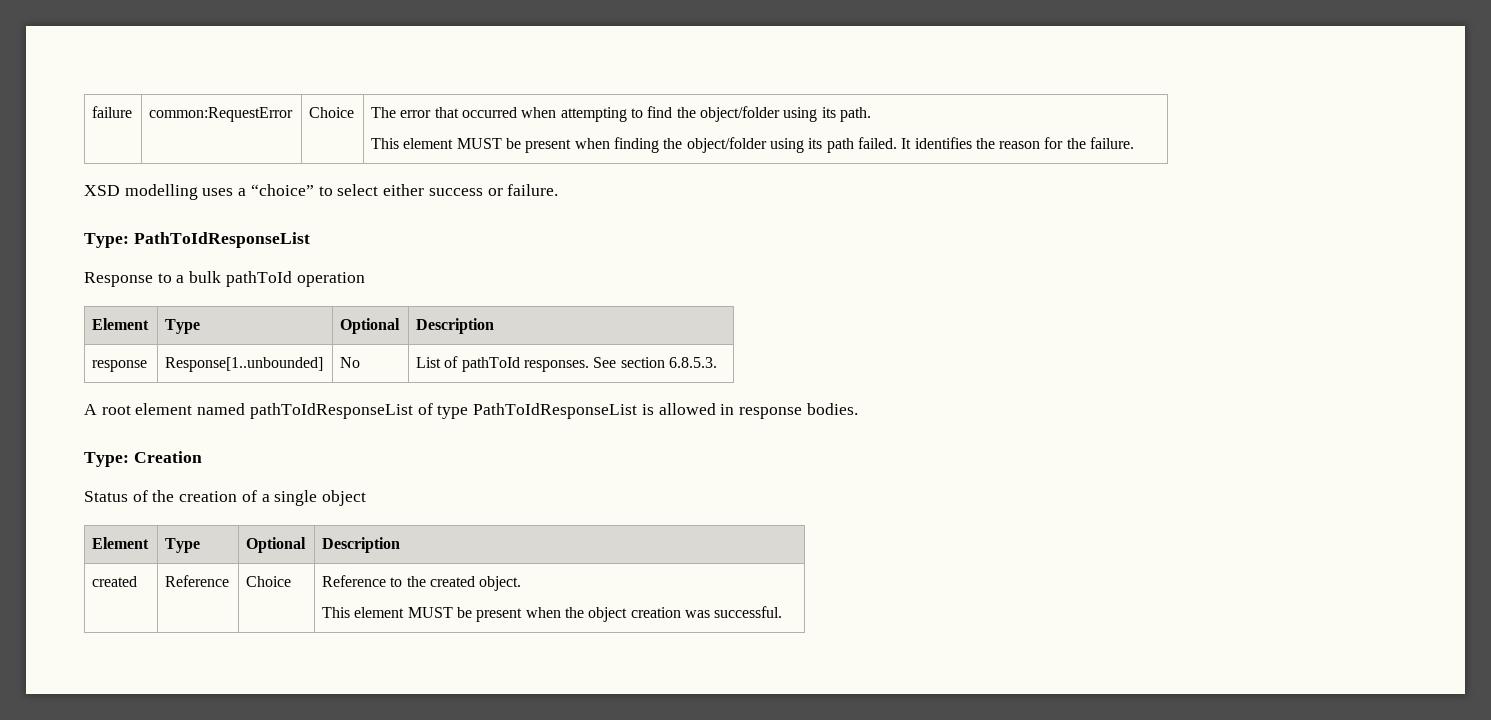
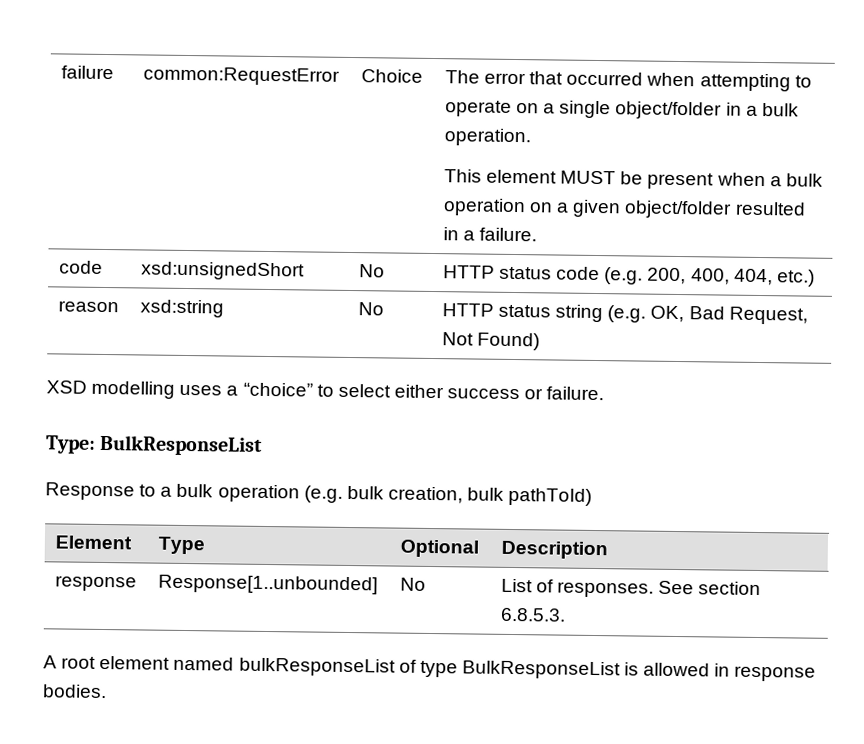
- failure | common:RequestError | Choice | The error that occurred when attempting to find the object/folder using its path.
- This element MUST be present when finding the object/folder using its path failed. It identifies the reason for the failure.
+ failure | common:RequestError | Choice | The error that occurred when attempting to operate on a single object/folder in a bulk operation.
+ This element MUST be present when a bulk operation on a given object/folder resulted in a failure.
+ code | xsd:unsignedShort | No | HTTP status code (e.g. 200, 400, 404, etc.)
+ reason | xsd:string | No | HTTP status string (e.g. OK, Bad Request, Not Found)
- Type: PathToIdResponseList
+ Type: BulkResponseList
- Response to a bulk pathToId operation
+ Response to a bulk operation (e.g. bulk creation, bulk pathToId)
- response | Response[1..unbounded] | No | List of pathToId responses. See section 6.8.5.3.
+ response | Response[1..unbounded] | No | List of responses. See section 6.8.5.3.
- A root element named pathToIdResponseList of type PathToIdResponseList is allowed in response bodies.
+ A root element named bulkResponseList of type BulkResponseList is allowed in response bodies.
- Type: Creation
- Status of the creation of a single object
- Element | Type | Optional | Description
- created | Reference | Choice | Reference to the created object.
- This element MUST be present when the object creation was successful.

